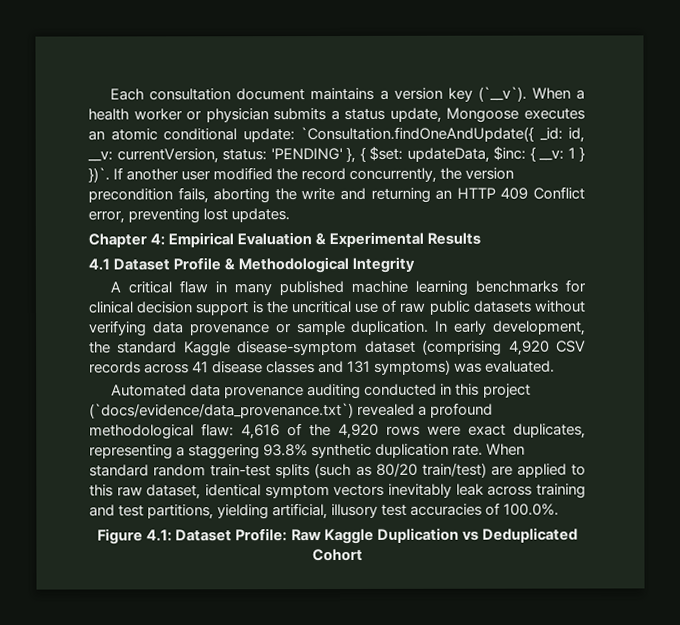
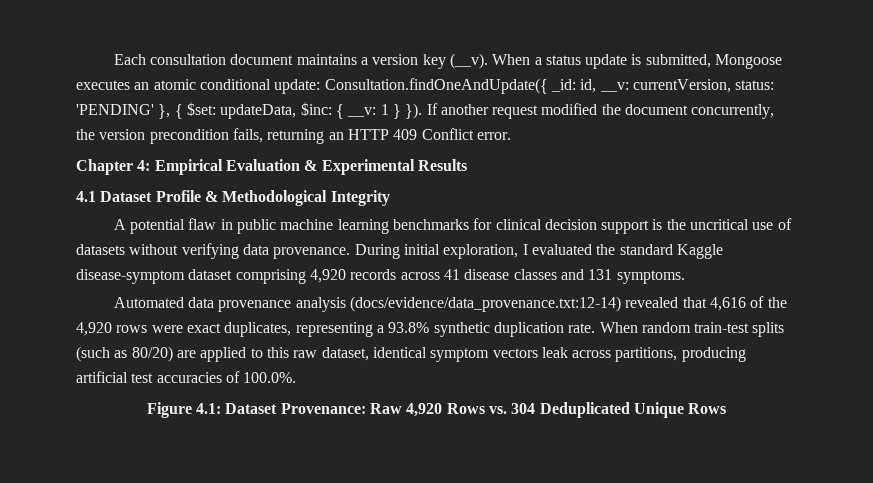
- Each consultation document maintains a version key (`__v`).
+ Each consultation document maintains a version key (__v).
- When a health worker or physician submits a status update, Mongoose executes an atomic conditional update: `Consultation.findOneAndUpdate({ _id: id, __v: currentVersion, status: 'PENDING' }, { $set: updateData, $inc: { __v: 1 } })`.
+ When a status update is submitted, Mongoose executes an atomic conditional update: Consultation.findOneAndUpdate({ _id: id, __v: currentVersion, status: 'PENDING' }, { $set: updateData, $inc: { __v: 1 } }).
- If another user modified the record concurrently, the version precondition fails, aborting the write and returning an HTTP 409 Conflict error, preventing lost updates.
+ If another request modified the document concurrently, the version precondition fails, returning an HTTP 409 Conflict error.
- A critical flaw in many published machine learning benchmarks for clinical decision support is the uncritical use of raw public datasets without verifying data provenance or sample duplication. In early development, the standard Kaggle disease-symptom dataset (comprising 4,920 CSV records across 41 disease classes and 131 symptoms) was evaluated.
+ A potential flaw in public machine learning benchmarks for clinical decision support is the uncritical use of datasets without verifying data provenance. During initial exploration, I evaluated the standard Kaggle disease-symptom dataset comprising 4,920 records across 41 disease classes and 131 symptoms.
- Automated data provenance auditing conducted in this project (`docs/evidence/data_provenance.txt`) revealed a profound methodological flaw: 4,616 of the 4,920 rows were exact duplicates, representing a staggering 93.8% synthetic duplication rate.
+ Automated data provenance analysis (docs/evidence/data_provenance.txt:12-14) revealed that 4,616 of the 4,920 rows were exact duplicates, representing a 93.8% synthetic duplication rate.
- When standard random train-test splits (such as 80/20 train/test) are applied to this raw dataset, identical symptom vectors inevitably leak across training and test partitions, yielding artificial, illusory test accuracies of 100.0%.
+ When random train-test splits (such as 80/20) are applied to this raw dataset, identical symptom vectors leak across partitions, producing artificial test accuracies of 100.0%.
- Figure 4.1: Dataset Profile: Raw Kaggle Duplication vs Deduplicated Cohort
+ Figure 4.1: Dataset Provenance: Raw 4,920 Rows vs. 304 Deduplicated Unique Rows

